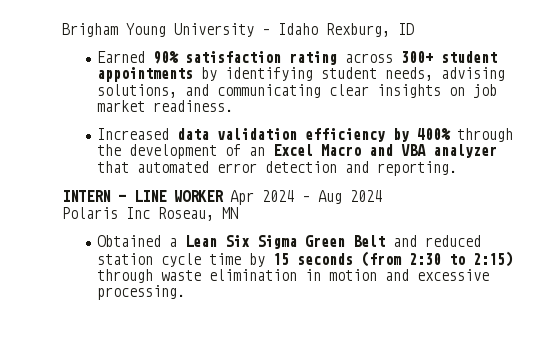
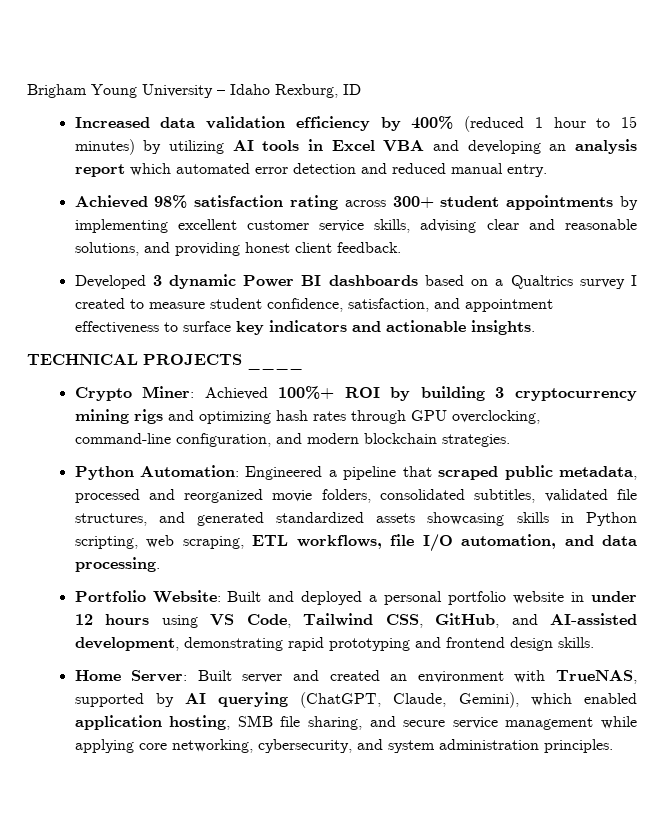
- Earned 90% satisfaction rating across 300+ student appointments by identifying student needs, advising solutions, and communicating clear insights on job market readiness.
- Increased data validation efficiency by 400% through the development of an Excel Macro and VBA analyzer that automated error detection and reporting.
- INTERN - LINE WORKER Apr 2024 – Aug 2024
- Polaris Inc Roseau, MN
- Obtained a Lean Six Sigma Green Belt and reduced station cycle time by 15 seconds (from 2:30 to 2:15) through waste elimination in motion and excessive processing.
+ Increased data validation efficiency by 400% (reduced 1 hour to 15 minutes) by utilizing AI tools in Excel VBA and developing an analysis report which automated error detection and reduced manual entry.
+ Achieved 98% satisfaction rating across 300+ student appointments by implementing excellent customer service skills, advising clear and reasonable solutions, and providing honest client feedback.
+ Developed 3 dynamic Power BI dashboards based on a Qualtrics survey I created to measure student confidence, satisfaction, and appointment effectiveness to surface key indicators and actionable insights.
+ TECHNICAL PROJECTS ____
+ Crypto Miner: Achieved 100%+ ROI by building 3 cryptocurrency mining rigs and optimizing hash rates through GPU overclocking, command-line configuration, and modern blockchain strategies.
+ Python Automation: Engineered a pipeline that scraped public metadata, processed and reorganized movie folders, consolidated subtitles, validated file structures, and generated standardized assets showcasing skills in Python scripting, web scraping, ETL workflows, file I/O automation, and data processing.
+ Portfolio Website: Built and deployed a personal portfolio website in under 12 hours using VS Code, Tailwind CSS, GitHub, and AI-assisted development, demonstrating rapid prototyping and frontend design skills.
+ Home Server: Built server and created an environment with TrueNAS, supported by AI querying (ChatGPT, Claude, Gemini), which enabled application hosting, SMB file sharing, and secure service management while applying core networking, cybersecurity, and system administration principles.

